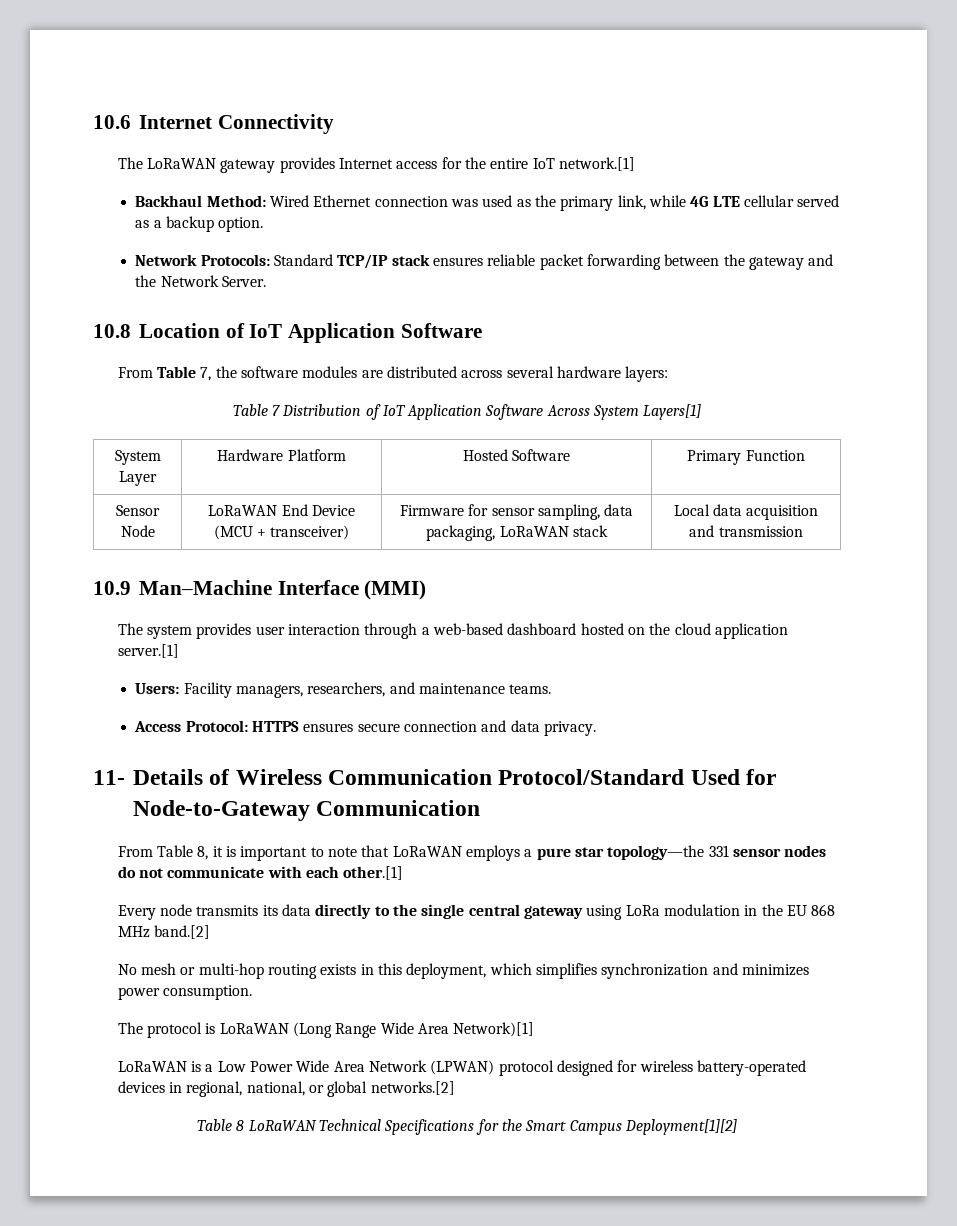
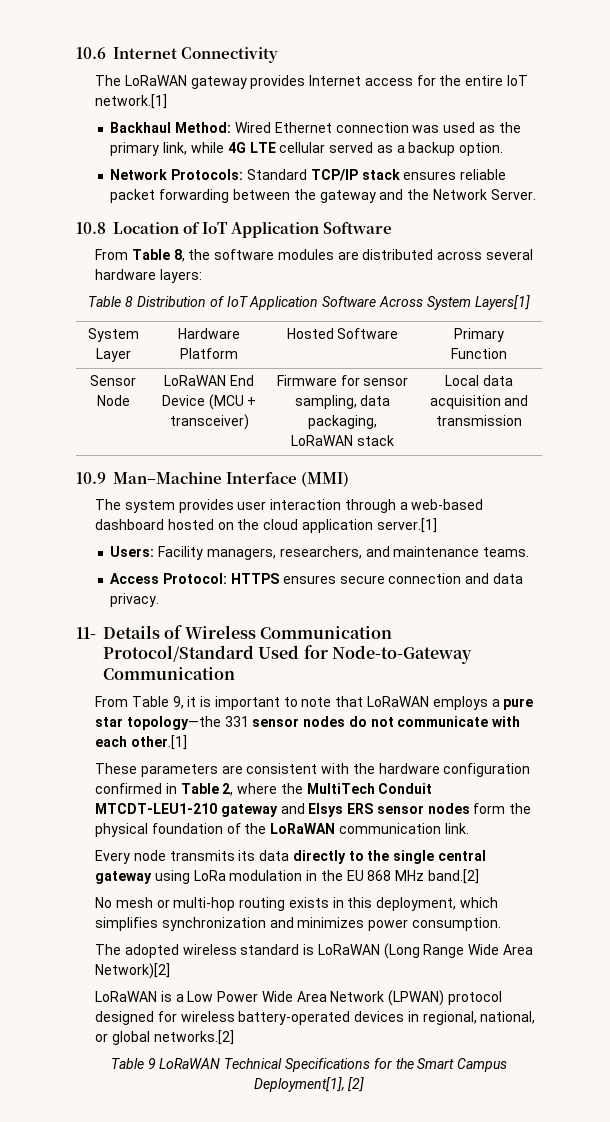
- From Table 7, the software modules are distributed across several hardware layers:
+ From Table 8, the software modules are distributed across several hardware layers:
- Table 7 Distribution of IoT Application Software Across System Layers[1]
+ Table 8 Distribution of IoT Application Software Across System Layers[1]
- From Table 8, it is important to note that LoRaWAN employs a pure star topology—the 331 sensor nodes do not communicate with each other.[1]
+ From Table 9, it is important to note that LoRaWAN employs a pure star topology—the 331 sensor nodes do not communicate with each other.[1]
+ These parameters are consistent with the hardware configuration confirmed in Table 2, where the MultiTech Conduit MTCDT-LEU1-210 gateway and Elsys ERS sensor nodes form the physical foundation of the LoRaWAN communication link.
- The protocol is LoRaWAN (Long Range Wide Area Network)[1]
+ The adopted wireless standard is LoRaWAN (Long Range Wide Area Network)[2]
- Table 8 LoRaWAN Technical Specifications for the Smart Campus Deployment[1][2]
+ Table 9 LoRaWAN Technical Specifications for the Smart Campus Deployment[1], [2]

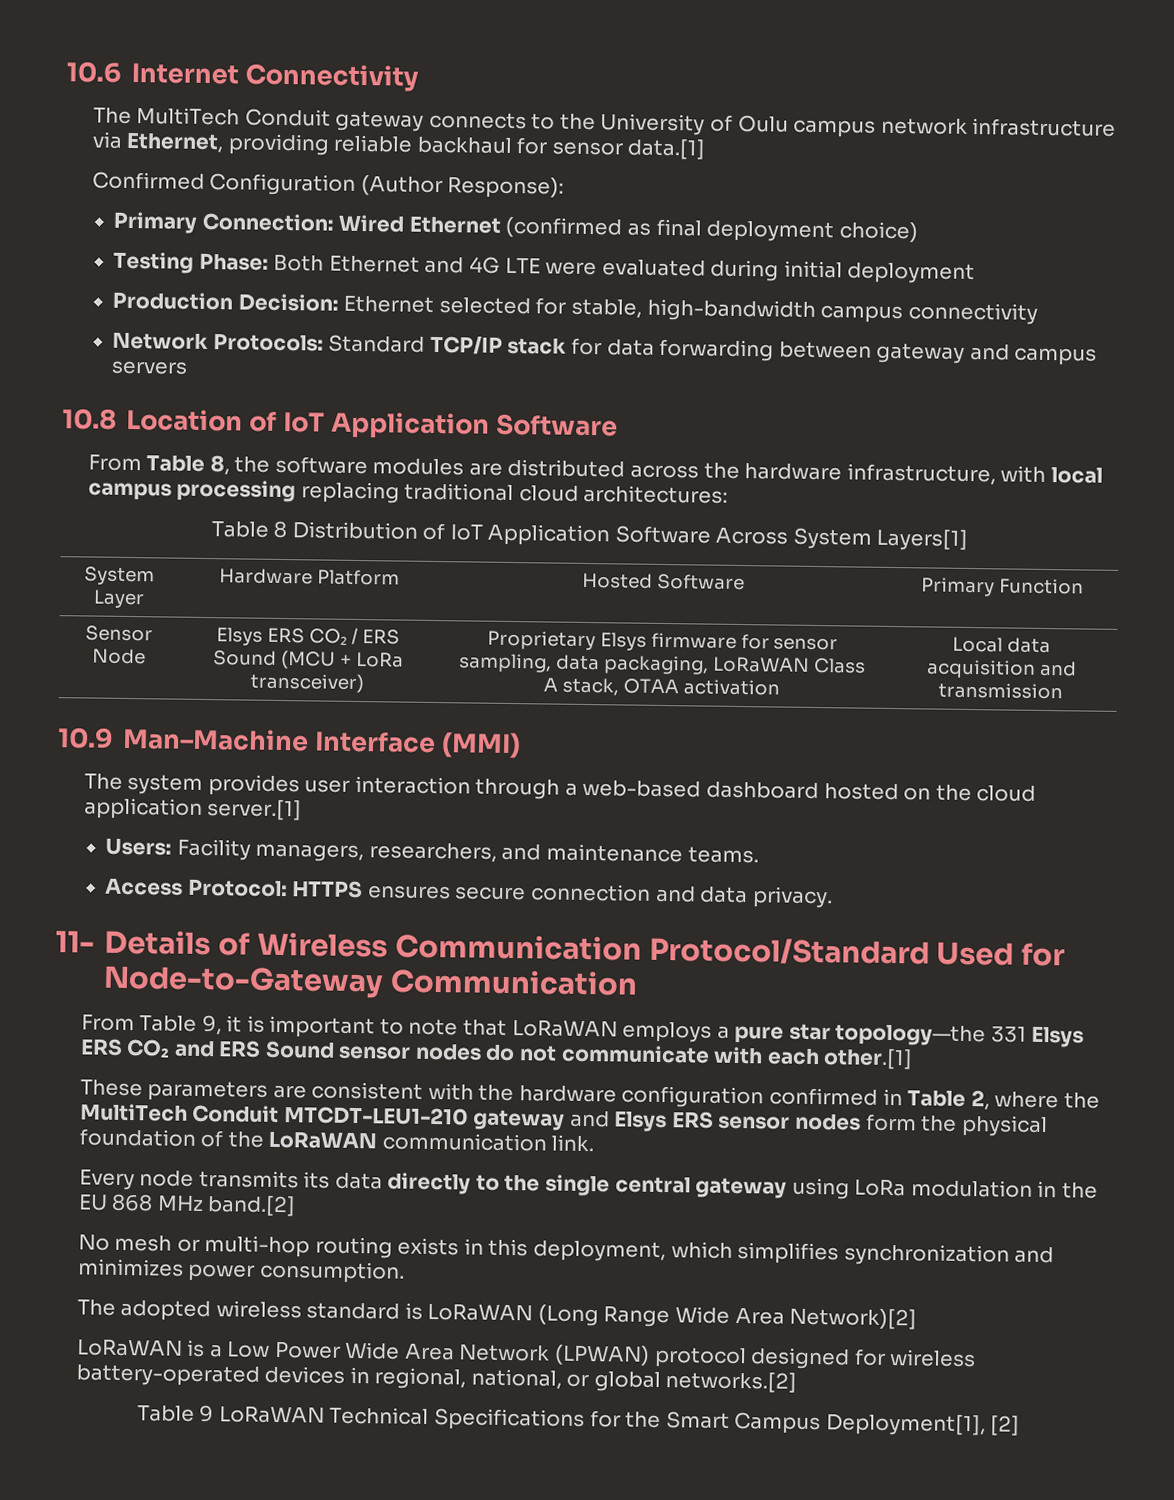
- The LoRaWAN gateway provides Internet access for the entire IoT network.[1]
- Backhaul Method: Wired Ethernet connection was used as the primary link, while 4G LTE cellular served as a backup option.
+ The MultiTech Conduit gateway connects to the University of Oulu campus network infrastructure via Ethernet, providing reliable backhaul for sensor data.[1]
+ Confirmed Configuration (Author Response):
+ Primary Connection: Wired Ethernet (confirmed as final deployment choice)
+ Testing Phase: Both Ethernet and 4G LTE were evaluated during initial deployment
+ Production Decision: Ethernet selected for stable, high-bandwidth campus connectivity
- Network Protocols: Standard TCP/IP stack ensures reliable packet forwarding between the gateway and the Network Server.
+ Network Protocols: Standard TCP/IP stack for data forwarding between gateway and campus servers
- From Table 8, the software modules are distributed across several hardware layers:
+ From Table 8, the software modules are distributed across the hardware infrastructure, with local campus processing replacing traditional cloud architectures:
- Sensor Node | LoRaWAN End Device (MCU + transceiver) | Firmware for sensor sampling, data packaging, LoRaWAN stack | Local data acquisition and transmission
+ Sensor Node | Elsys ERS CO₂ / ERS Sound (MCU + LoRa transceiver) | Proprietary Elsys firmware for sensor sampling, data packaging, LoRaWAN Class A stack, OTAA activation | Local data acquisition and transmission
- From Table 9, it is important to note that LoRaWAN employs a pure star topology—the 331 sensor nodes do not communicate with each other.[1]
+ From Table 9, it is important to note that LoRaWAN employs a pure star topology—the 331 Elsys ERS CO₂ and ERS Sound sensor nodes do not communicate with each other.[1]

